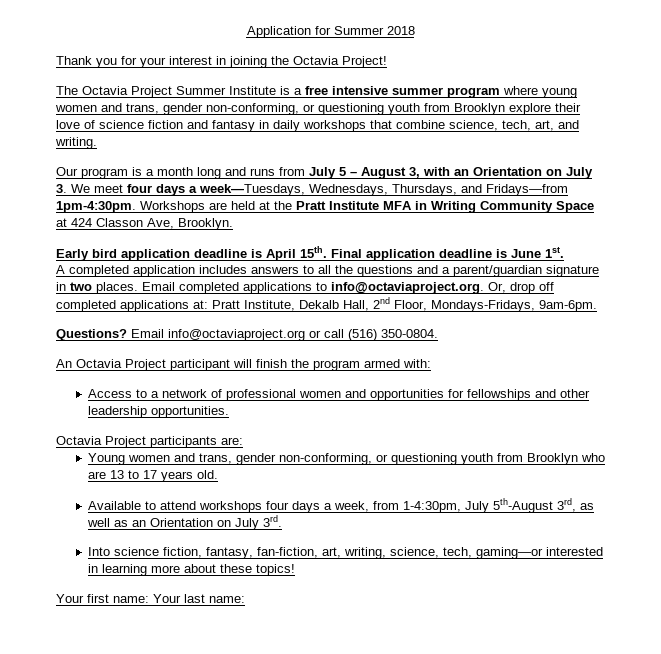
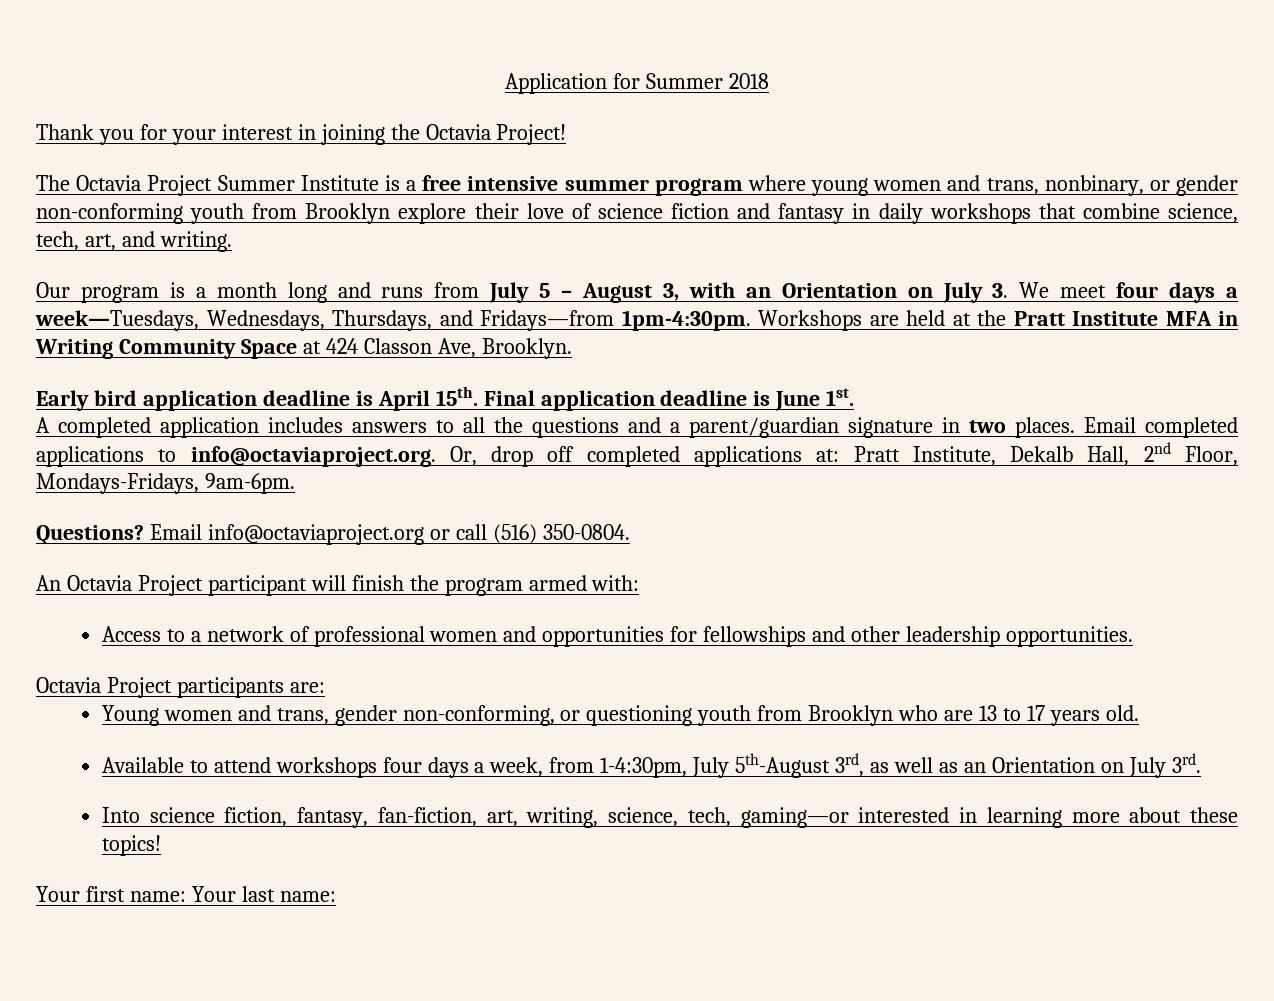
- The Octavia Project Summer Institute is a free intensive summer program where young women and trans, gender non-conforming, or questioning youth from Brooklyn explore their love of science fiction and fantasy in daily workshops that combine science, tech, art, and writing.
+ The Octavia Project Summer Institute is a free intensive summer program where young women and trans, nonbinary, or gender non-conforming youth from Brooklyn explore their love of science fiction and fantasy in daily workshops that combine science, tech, art, and writing.

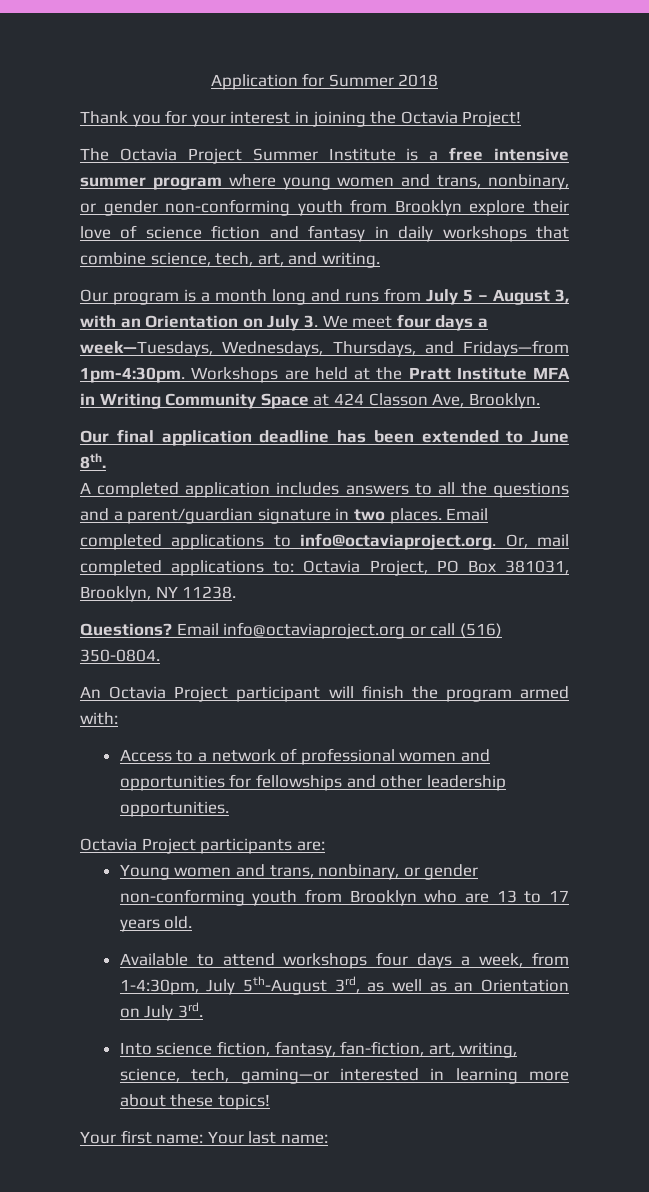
- Early bird application deadline is April 15th. Final application deadline is June 1st.
+ Our final application deadline has been extended to June 8th.
- Email completed applications to info@octaviaproject.org. Or, drop off completed applications at: Pratt Institute, Dekalb Hall, 2nd Floor, Mondays-Fridays, 9am-6pm.
+ Email completed applications to info@octaviaproject.org. Or, mail completed applications to: Octavia Project, PO Box 381031, Brooklyn, NY 11238.
- Young women and trans, gender non-conforming, or questioning youth from Brooklyn who are 13 to 17 years old.
+ Young women and trans, nonbinary, or gender non-conforming youth from Brooklyn who are 13 to 17 years old.

